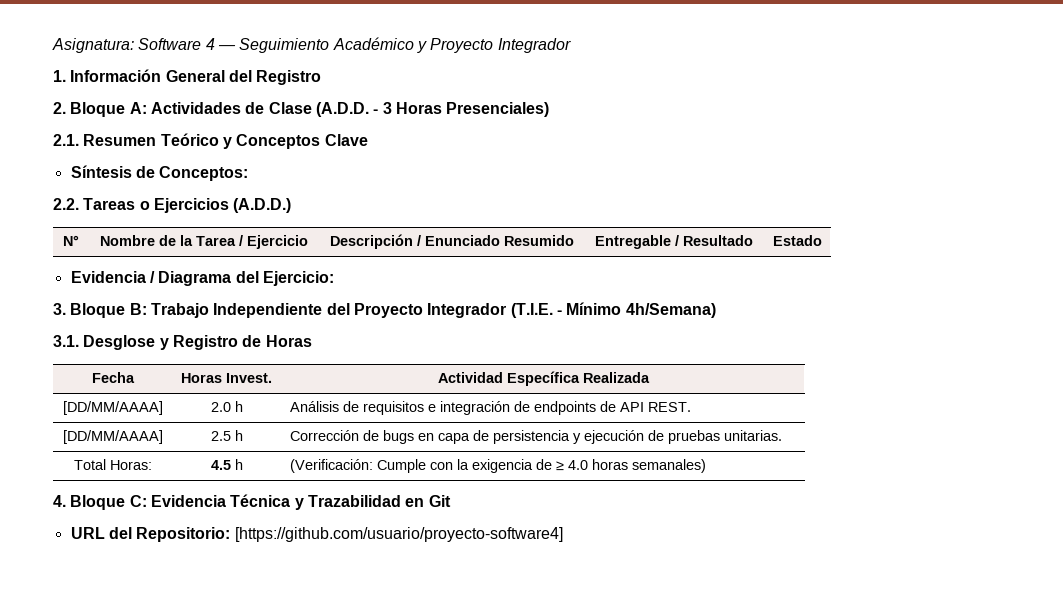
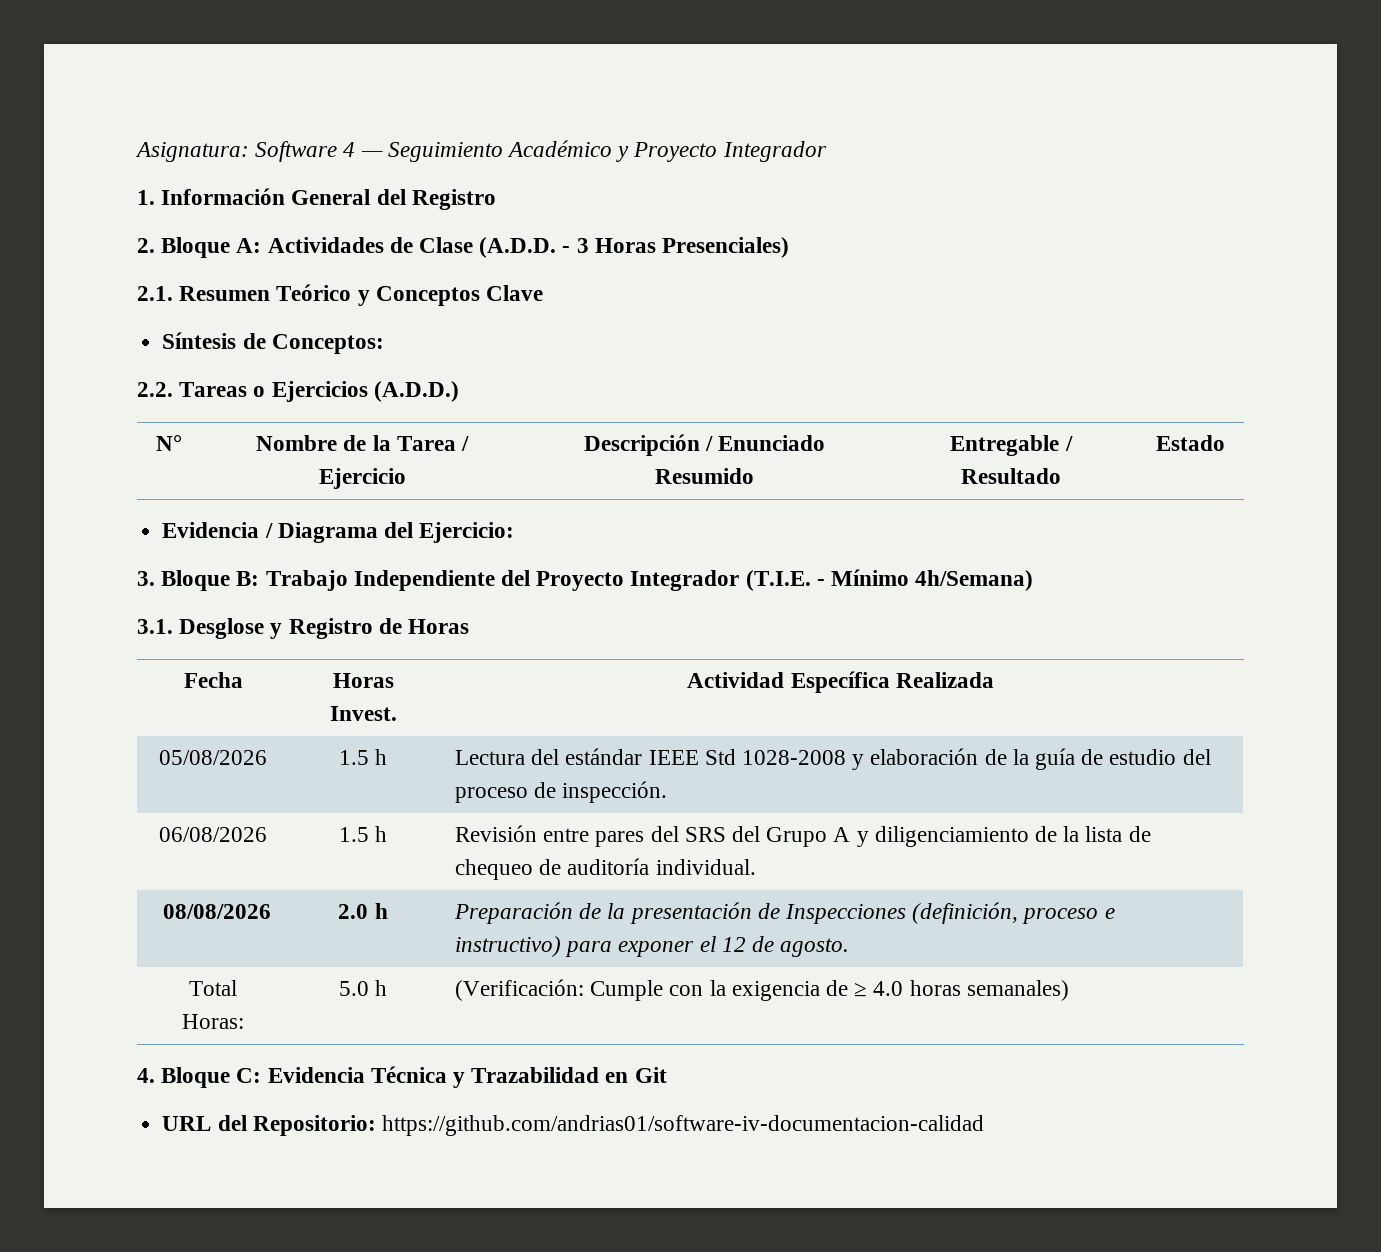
- [DD/MM/AAAA] | 2.0 h | Análisis de requisitos e integración de endpoints de API REST.
- [DD/MM/AAAA] | 2.5 h | Corrección de bugs en capa de persistencia y ejecución de pruebas unitarias.
+ 05/08/2026 | 1.5 h | Lectura del estándar IEEE Std 1028-2008 y elaboración de la guía de estudio del proceso de inspección.
+ 06/08/2026 | 1.5 h | Revisión entre pares del SRS del Grupo A y diligenciamiento de la lista de chequeo de auditoría individual.
+ 08/08/2026 | 2.0 h | Preparación de la presentación de Inspecciones (definición, proceso e instructivo) para exponer el 12 de agosto.
- Total Horas: | 4.5 h | (Verificación: Cumple con la exigencia de ≥ 4.0 horas semanales)
+ Total Horas: | 5.0 h | (Verificación: Cumple con la exigencia de ≥ 4.0 horas semanales)
- URL del Repositorio: [https://github.com/usuario/proyecto-software4]
+ URL del Repositorio: https://github.com/andrias01/software-iv-documentacion-calidad

